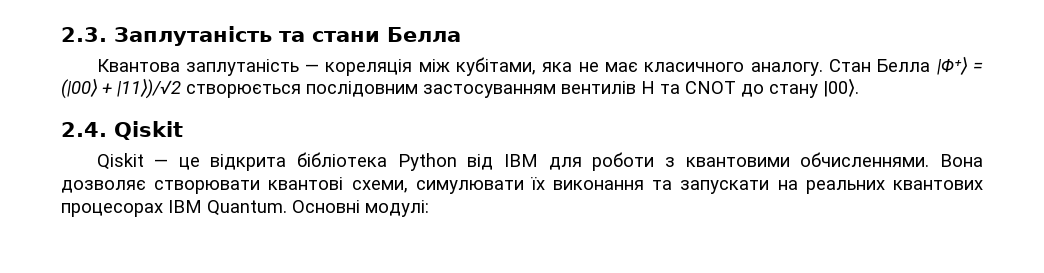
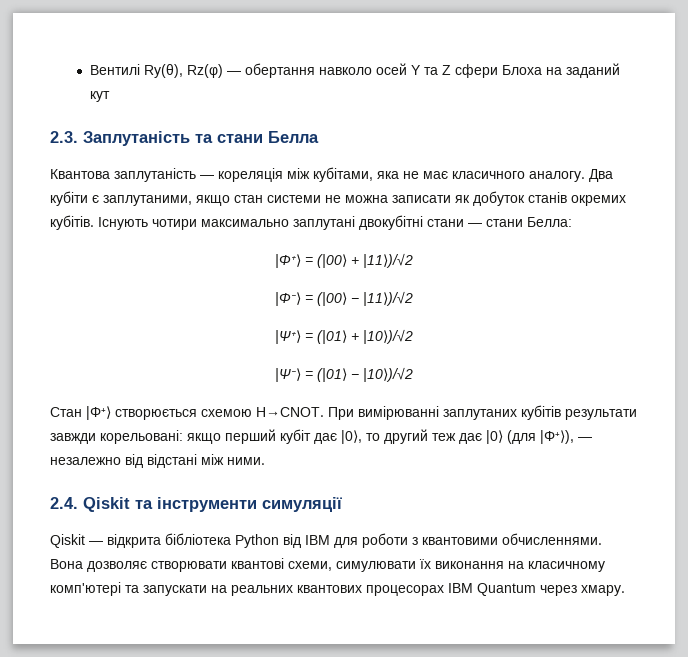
+ Вентилі Ry(θ), Rz(φ) — обертання навколо осей Y та Z сфери Блоха на заданий кут
- Стан Белла |Φ⁺⟩ = (|00⟩ + |11⟩)/√2 створюється послідовним застосуванням вентилів H та CNOT до стану |00⟩.
+ Два кубіти є заплутаними, якщо стан системи не можна записати як добуток станів окремих кубітів. Існують чотири максимально заплутані двокубітні стани — стани Белла:
+ |Φ⁺⟩ = (|00⟩ + |11⟩)/√2
+ |Φ⁻⟩ = (|00⟩ − |11⟩)/√2
+ |Ψ⁺⟩ = (|01⟩ + |10⟩)/√2
+ |Ψ⁻⟩ = (|01⟩ − |10⟩)/√2
+ Стан |Φ⁺⟩ створюється схемою H→CNOT. При вимірюванні заплутаних кубітів результати завжди корельовані: якщо перший кубіт дає |0⟩, то другий теж дає |0⟩ (для |Φ⁺⟩), — незалежно від відстані між ними.
- 2.4. Qiskit
+ 2.4. Qiskit та інструменти симуляції
- Qiskit — це відкрита бібліотека Python від IBM для роботи з квантовими обчисленнями.
+ Qiskit — відкрита бібліотека Python від IBM для роботи з квантовими обчисленнями.
- Вона дозволяє створювати квантові схеми, симулювати їх виконання та запускати на реальних квантових процесорах IBM Quantum. Основні модулі:
+ Вона дозволяє створювати квантові схеми, симулювати їх виконання на класичному комп'ютері та запускати на реальних квантових процесорах IBM Quantum через хмару.

